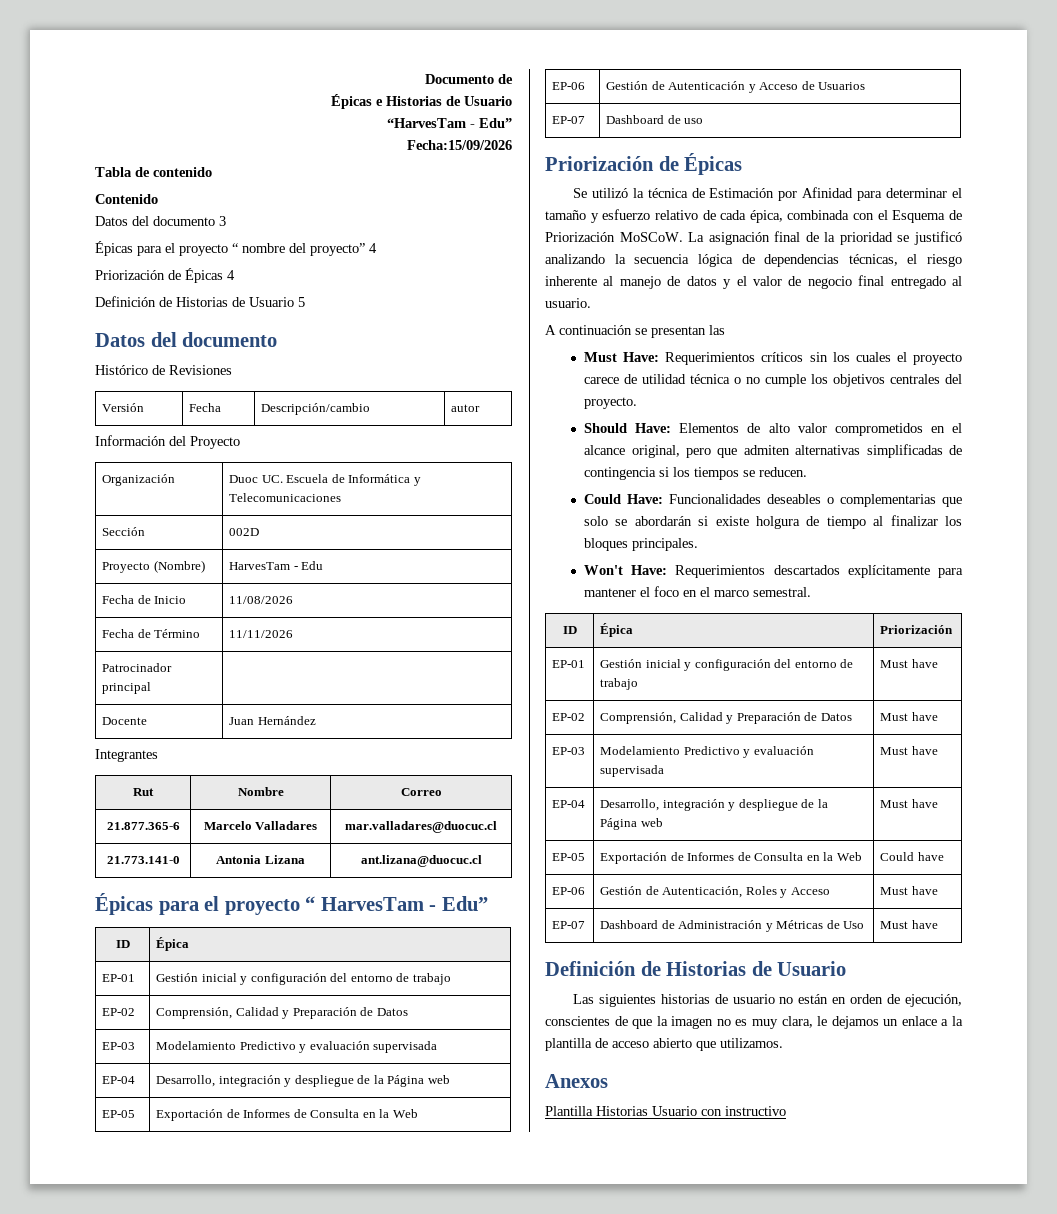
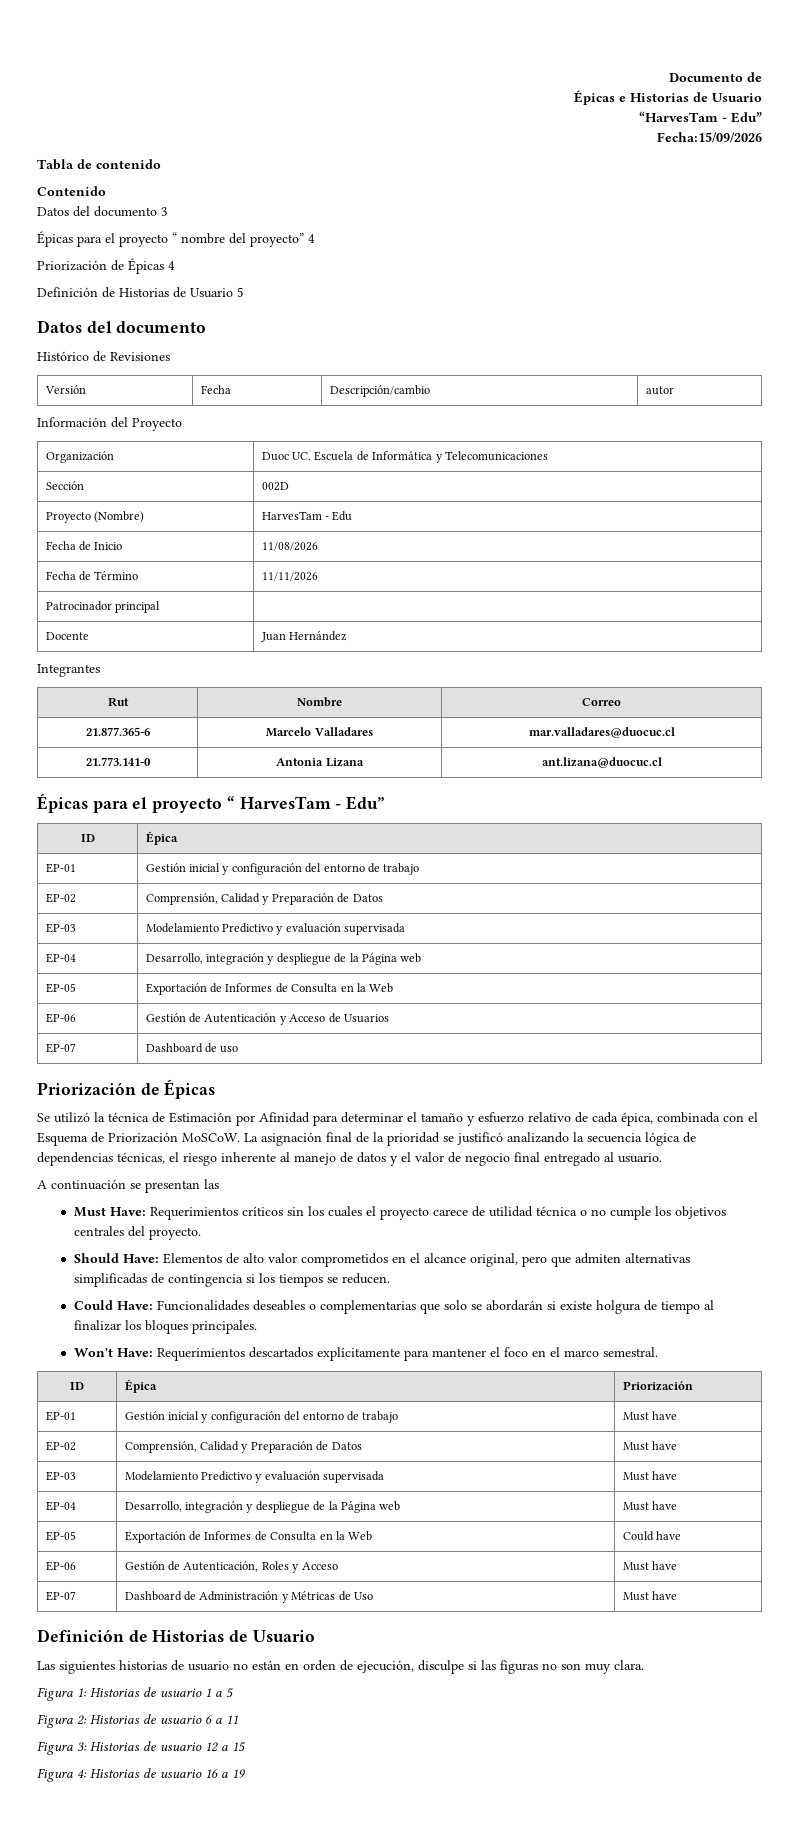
- Las siguientes historias de usuario no están en orden de ejecución, conscientes de que la imagen no es muy clara, le dejamos un enlace a la plantilla de acceso abierto que utilizamos.
- Anexos
- Plantilla Historias Usuario con instructivo
+ Las siguientes historias de usuario no están en orden de ejecución, disculpe si las figuras no son muy clara.
+ Figura 1: Historias de usuario 1 a 5
+ Figura 2: Historias de usuario 6 a 11
+ Figura 3: Historias de usuario 12 a 15
+ Figura 4: Historias de usuario 16 a 19

